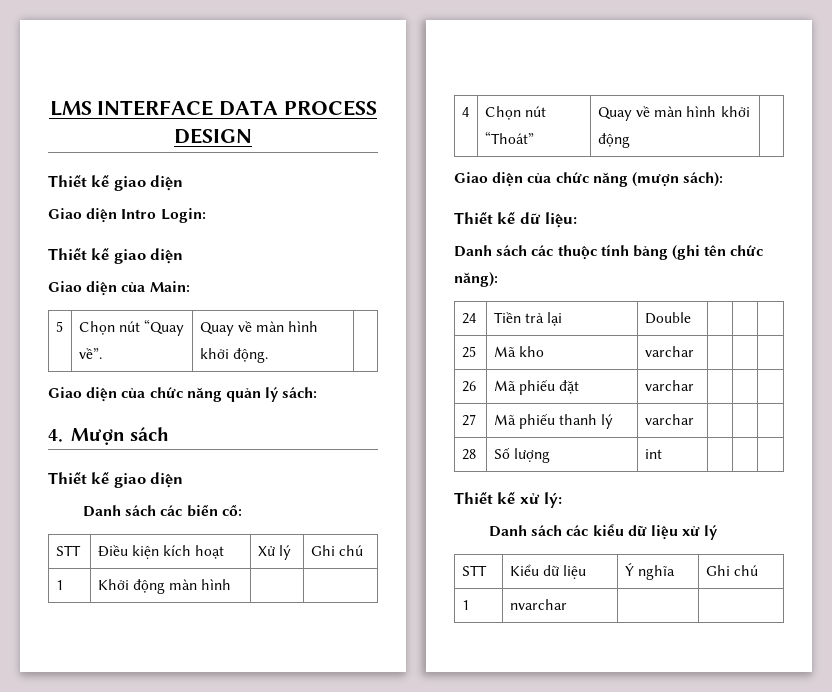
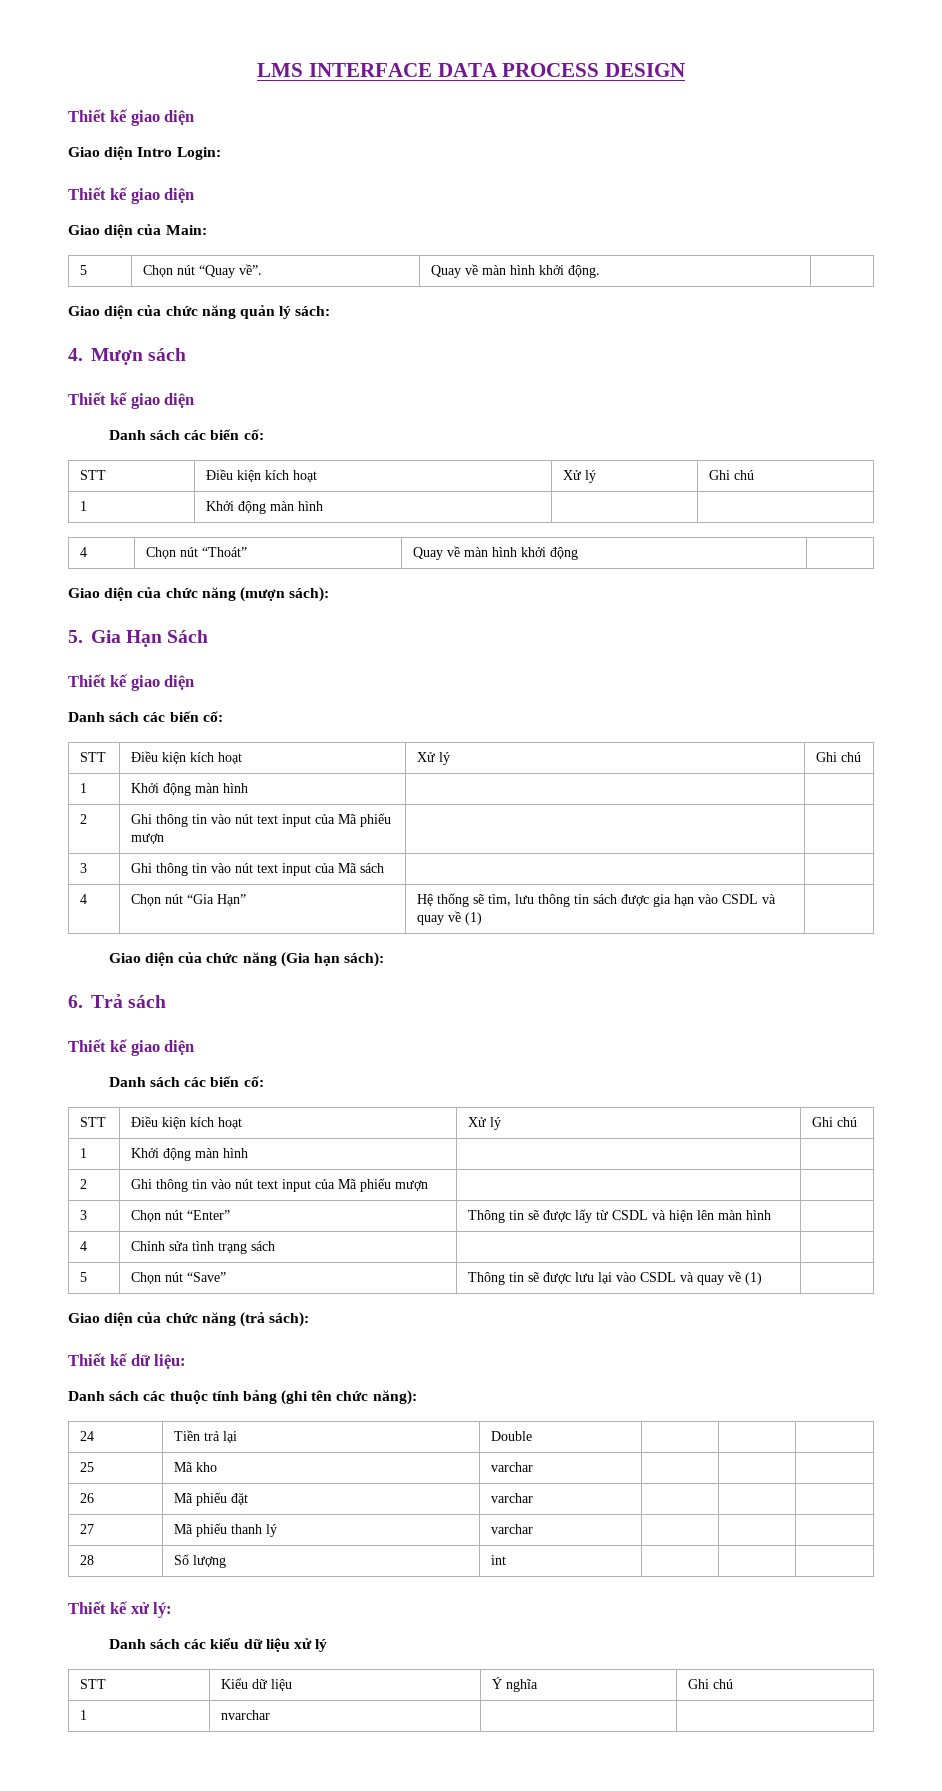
+ 5. Gia Hạn Sách
+ Thiết kế giao diện
+ Danh sách các biến cố:
+ STT | Điều kiện kích hoạt | Xử lý | Ghi chú
+ 1 | Khởi động màn hình | |
+ 2 | Ghi thông tin vào nút text input của Mã phiếu mượn | |
+ 3 | Ghi thông tin vào nút text input của Mã sách | |
+ 4 | Chọn nút “Gia Hạn” | Hệ thống sẽ tìm, lưu thông tin sách được gia hạn vào CSDL và quay về (1) |
+ Giao diện của chức năng (Gia hạn sách):
+ 6. Trả sách
+ Thiết kế giao diện
+ Danh sách các biến cố:
+ STT | Điều kiện kích hoạt | Xử lý | Ghi chú
+ 1 | Khởi động màn hình | |
+ 2 | Ghi thông tin vào nút text input của Mã phiếu mượn | |
+ 3 | Chọn nút “Enter” | Thông tin sẽ được lấy từ CSDL và hiện lên màn hình |
+ 4 | Chỉnh sửa tình trạng sách | |
+ 5 | Chọn nút “Save” | Thông tin sẽ được lưu lại vào CSDL và quay về (1) |
+ Giao diện của chức năng (trả sách):

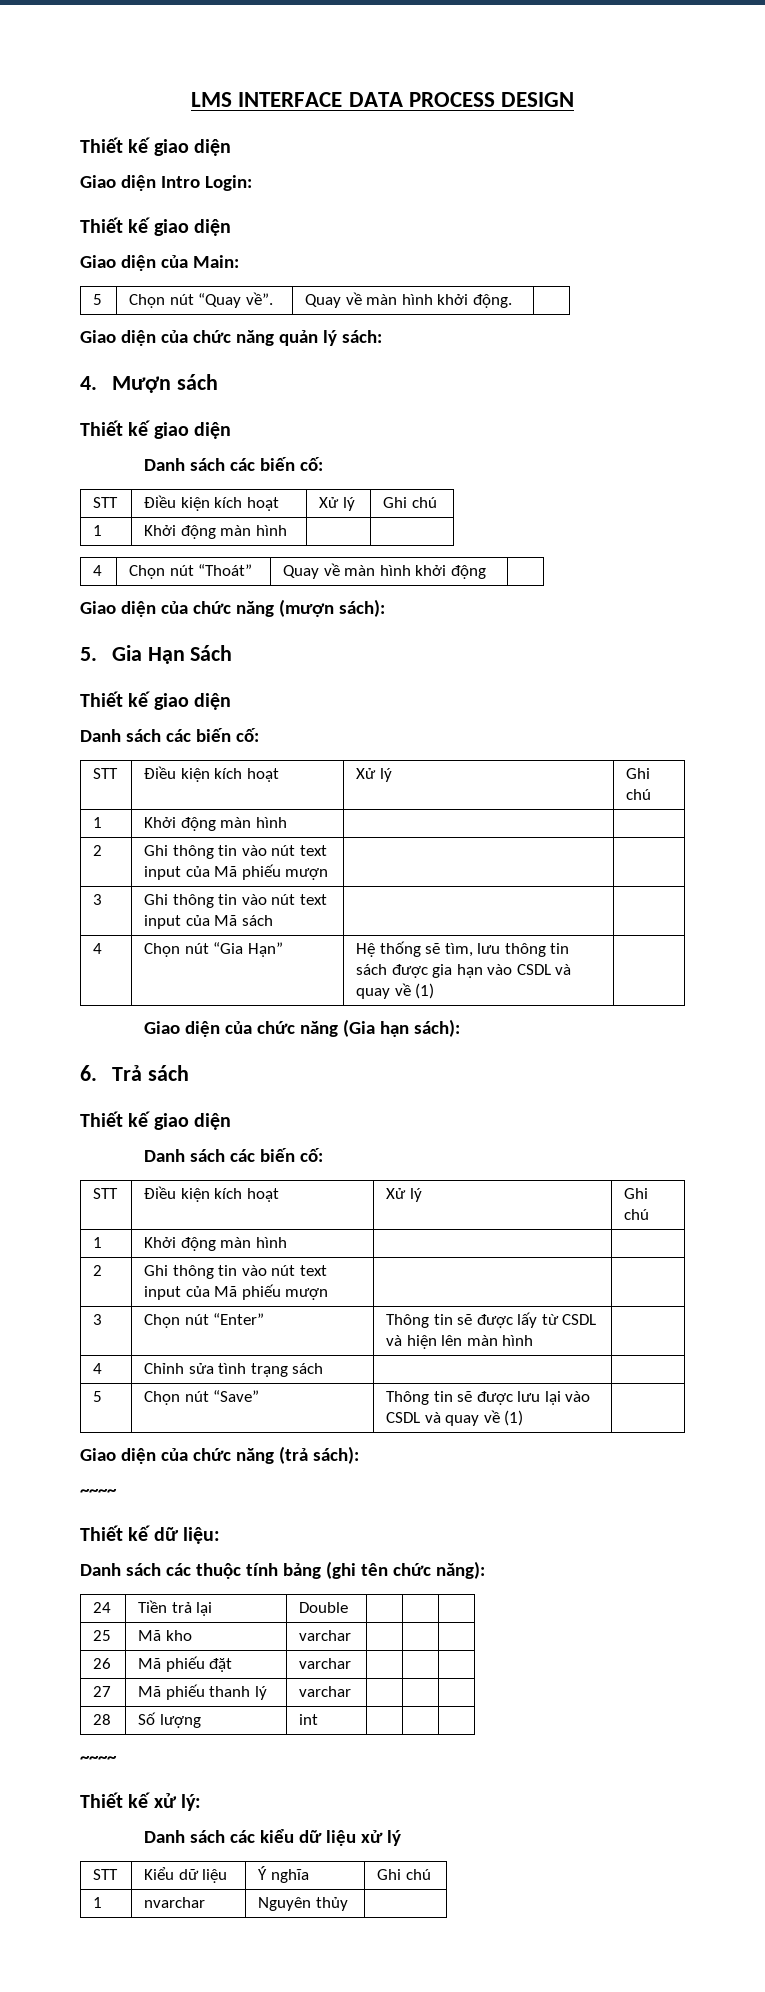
  Giao diện của chức năng (trả sách):
+ ~~~~
  28 | Số lượng | int | | |
+ ~~~~
- 1 | nvarchar | |
+ 1 | nvarchar | Nguyên thủy |

